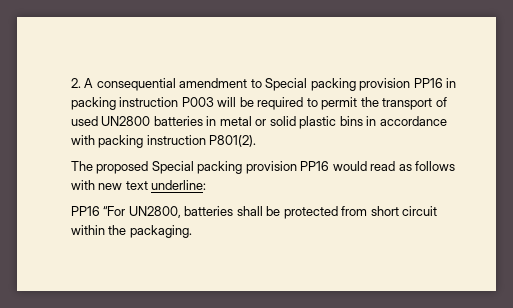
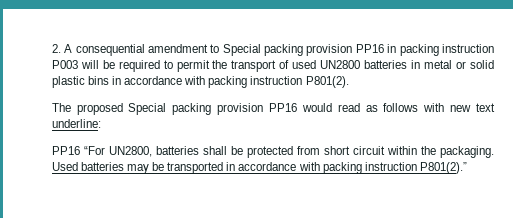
+ Used batteries may be transported in accordance with packing instruction P801(2).”

